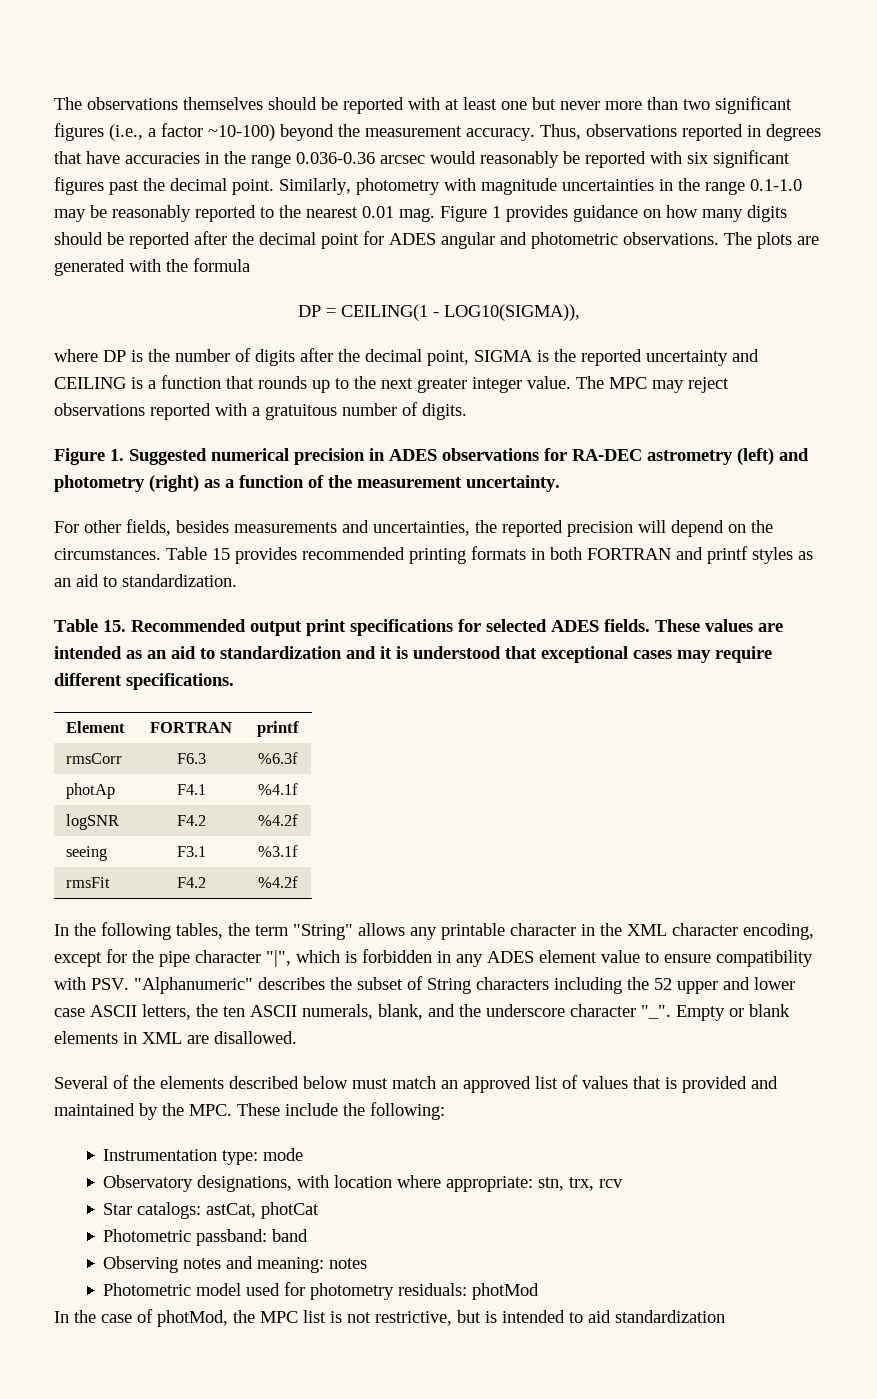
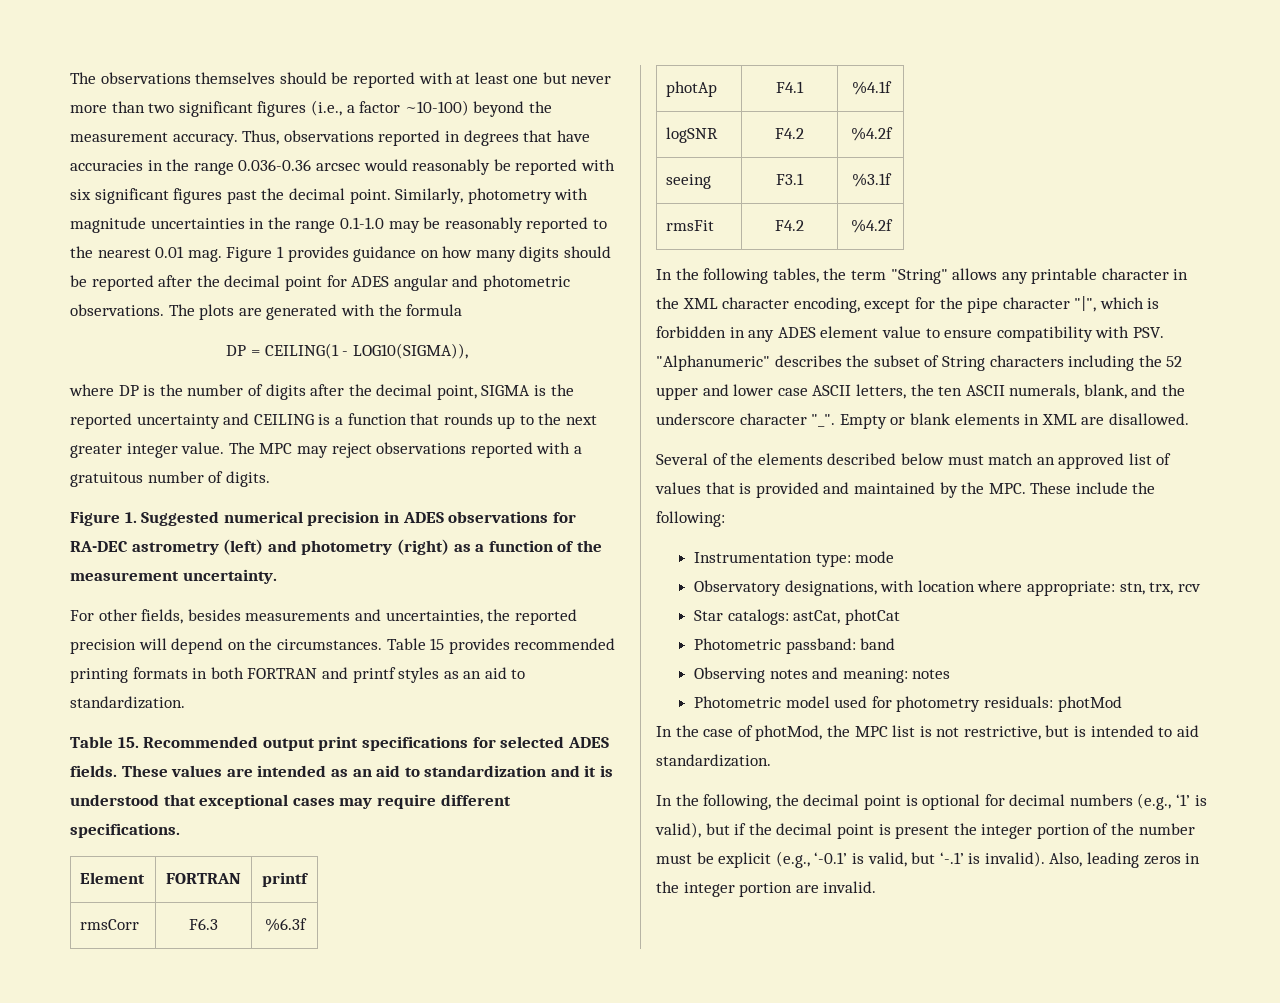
- In the case of photMod, the MPC list is not restrictive, but is intended to aid standardization
+ In the case of photMod, the MPC list is not restrictive, but is intended to aid standardization.
+ In the following, the decimal point is optional for decimal numbers (e.g., ‘1’ is valid), but if the decimal point is present the integer portion of the number must be explicit (e.g., ‘-0.1’ is valid, but ‘-.1’ is invalid). Also, leading zeros in the integer portion are invalid.

